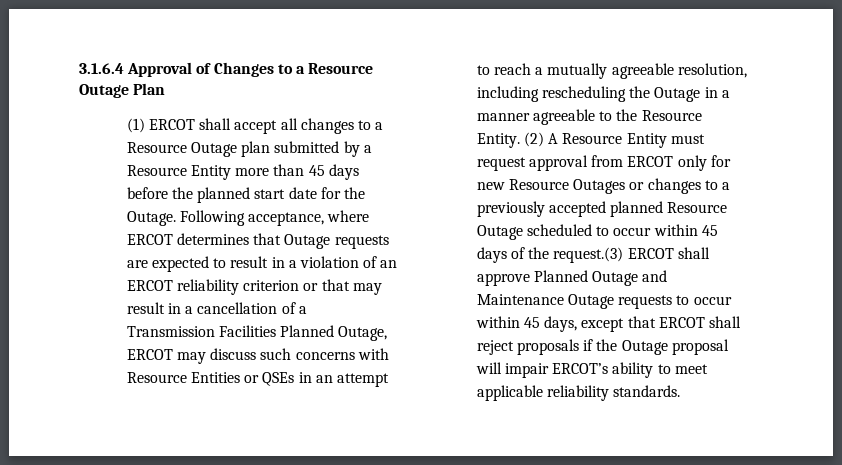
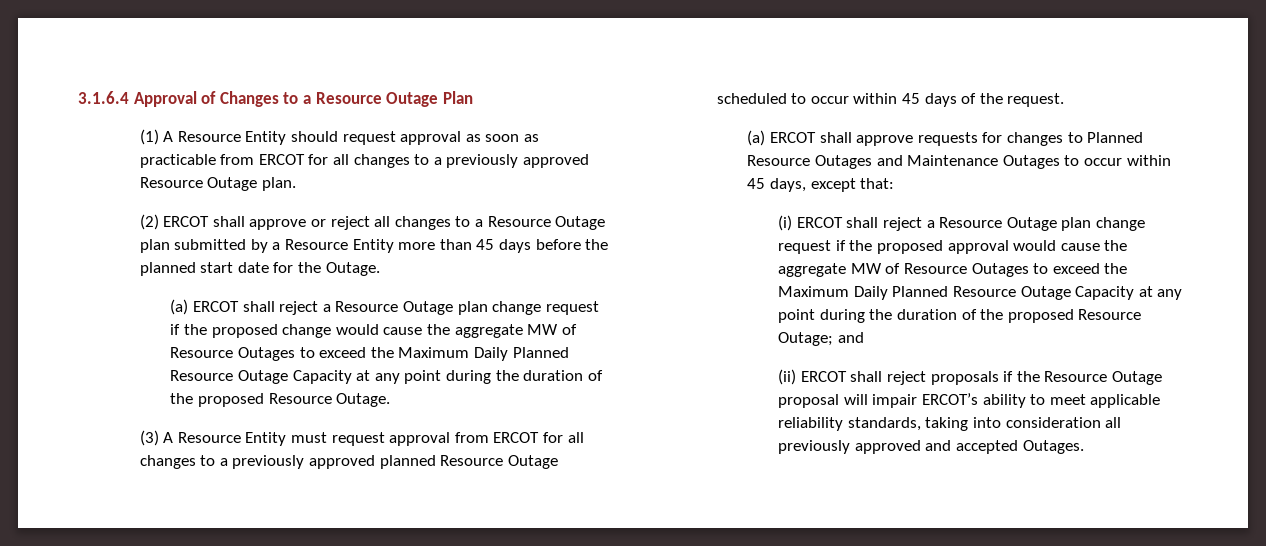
- (1) ERCOT shall accept all changes to a Resource Outage plan submitted by a Resource Entity more than 45 days before the planned start date for the Outage. Following acceptance, where ERCOT determines that Outage requests are expected to result in a violation of an ERCOT reliability criterion or that may result in a cancellation of a Transmission Facilities Planned Outage, ERCOT may discuss such concerns with Resource Entities or QSEs in an attempt to reach a mutually agreeable resolution, including rescheduling the Outage in a manner agreeable to the Resource Entity. (2) A Resource Entity must request approval from ERCOT only for new Resource Outages or changes to a previously accepted planned Resource Outage scheduled to occur within 45 days of the request.(3) ERCOT shall approve Planned Outage and Maintenance Outage requests to occur within 45 days, except that ERCOT shall reject proposals if the Outage proposal will impair ERCOT’s ability to meet applicable reliability standards.
+ (1) A Resource Entity should request approval as soon as practicable from ERCOT for all changes to a previously approved Resource Outage plan.
+ (2) ERCOT shall approve or reject all changes to a Resource Outage plan submitted by a Resource Entity more than 45 days before the planned start date for the Outage.
+ (a) ERCOT shall reject a Resource Outage plan change request if the proposed change would cause the aggregate MW of Resource Outages to exceed the Maximum Daily Planned Resource Outage Capacity at any point during the duration of the proposed Resource Outage.
+ (3) A Resource Entity must request approval from ERCOT for all changes to a previously approved planned Resource Outage scheduled to occur within 45 days of the request.
+ (a) ERCOT shall approve requests for changes to Planned Resource Outages and Maintenance Outages to occur within 45 days, except that:
+ (i) ERCOT shall reject a Resource Outage plan change request if the proposed approval would cause the aggregate MW of Resource Outages to exceed the Maximum Daily Planned Resource Outage Capacity at any point during the duration of the proposed Resource Outage; and
+ (ii) ERCOT shall reject proposals if the Resource Outage proposal will impair ERCOT’s ability to meet applicable reliability standards, taking into consideration all previously approved and accepted Outages.

